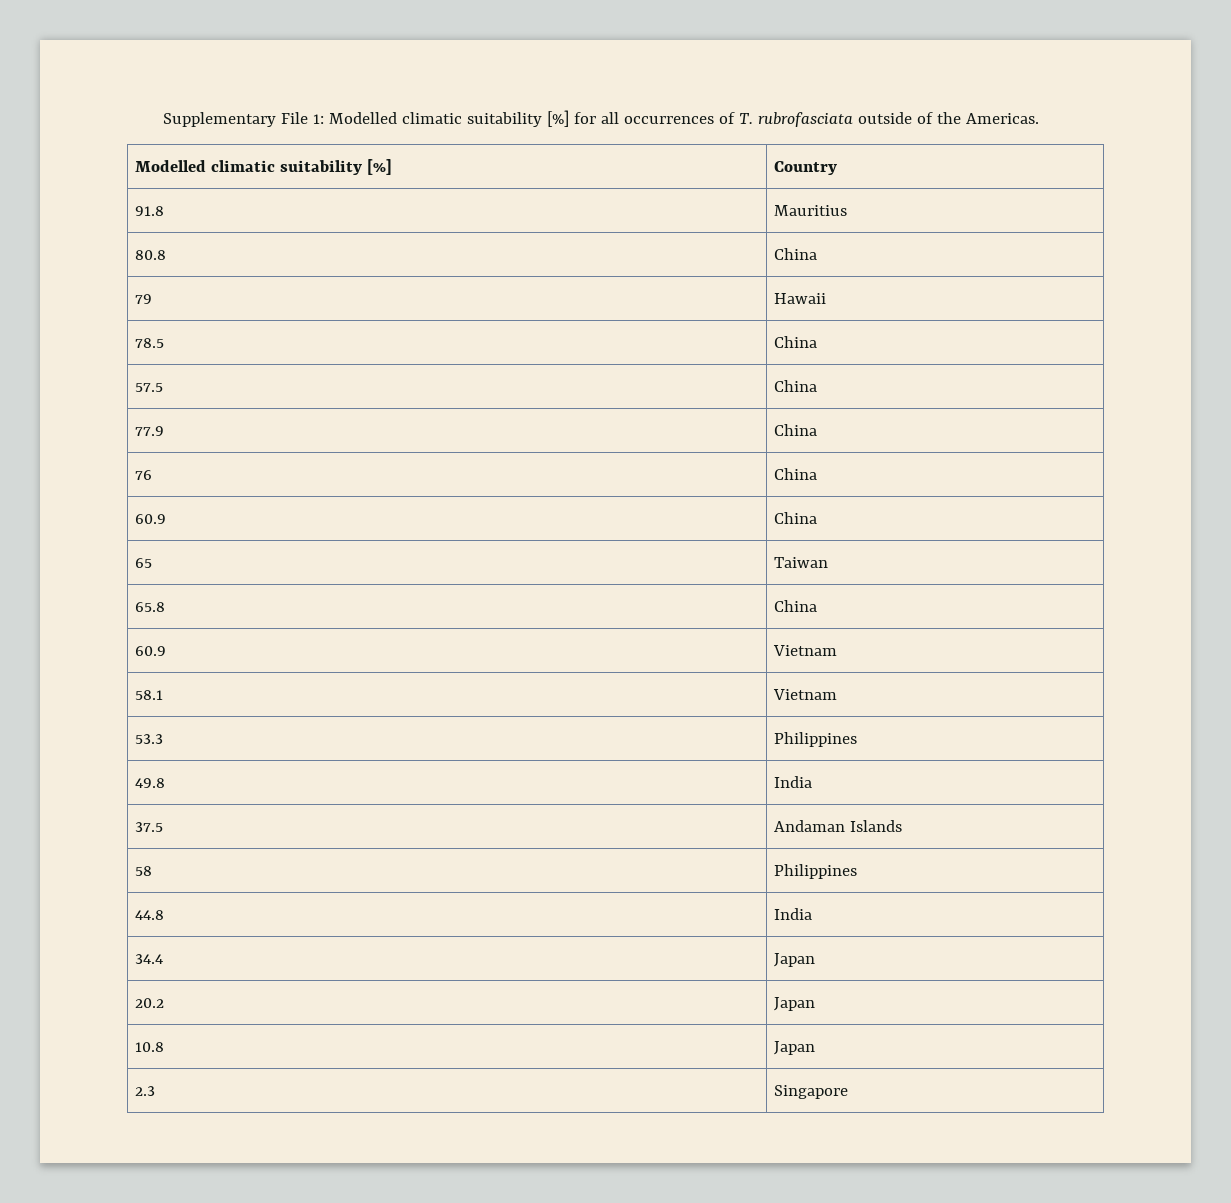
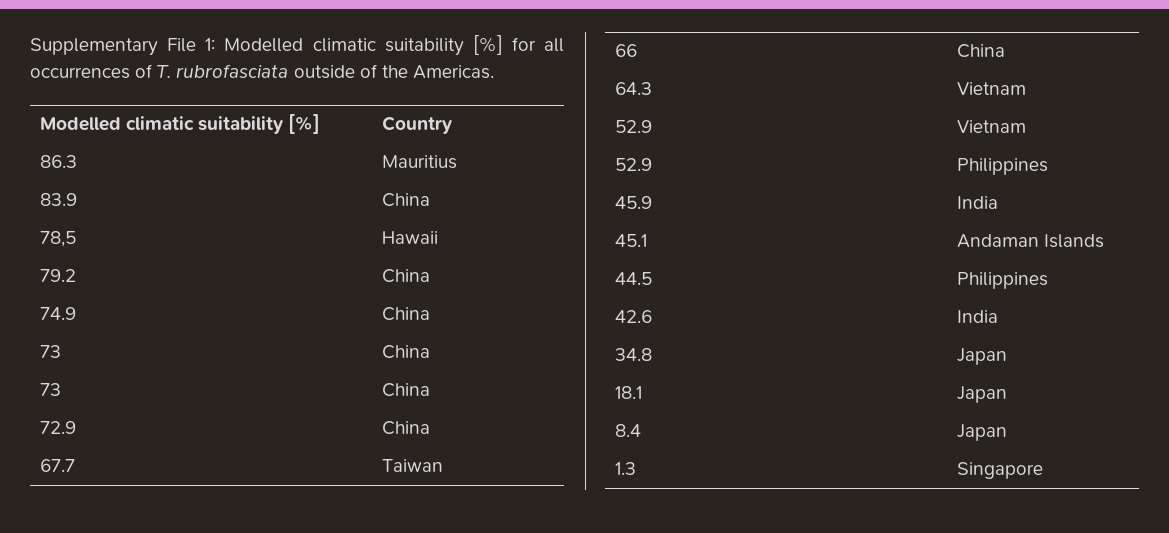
- 91.8 | Mauritius
+ 86.3 | Mauritius
- 80.8 | China
- 79 | Hawaii
+ 83.9 | China
+ 78,5 | Hawaii
- 78.5 | China
- 57.5 | China
- 77.9 | China
- 76 | China
- 60.9 | China
- 65 | Taiwan
+ 79.2 | China
+ 74.9 | China
+ 73 | China
+ 73 | China
+ 72.9 | China
+ 67.7 | Taiwan
- 65.8 | China
- 60.9 | Vietnam
- 58.1 | Vietnam
- 53.3 | Philippines
- 49.8 | India
- 37.5 | Andaman Islands
+ 66 | China
+ 64.3 | Vietnam
+ 52.9 | Vietnam
+ 52.9 | Philippines
+ 45.9 | India
+ 45.1 | Andaman Islands
- 58 | Philippines
- 44.8 | India
- 34.4 | Japan
- 20.2 | Japan
- 10.8 | Japan
- 2.3 | Singapore
+ 44.5 | Philippines
+ 42.6 | India
+ 34.8 | Japan
+ 18.1 | Japan
+ 8.4 | Japan
+ 1.3 | Singapore

